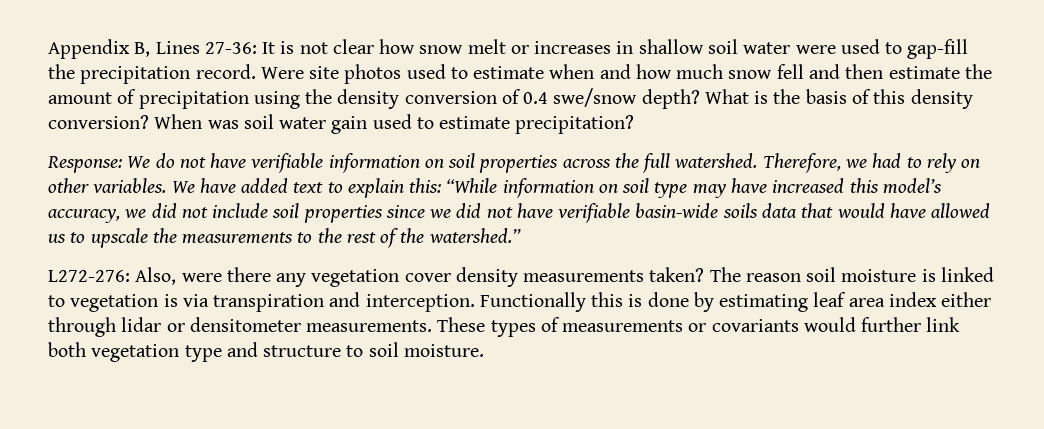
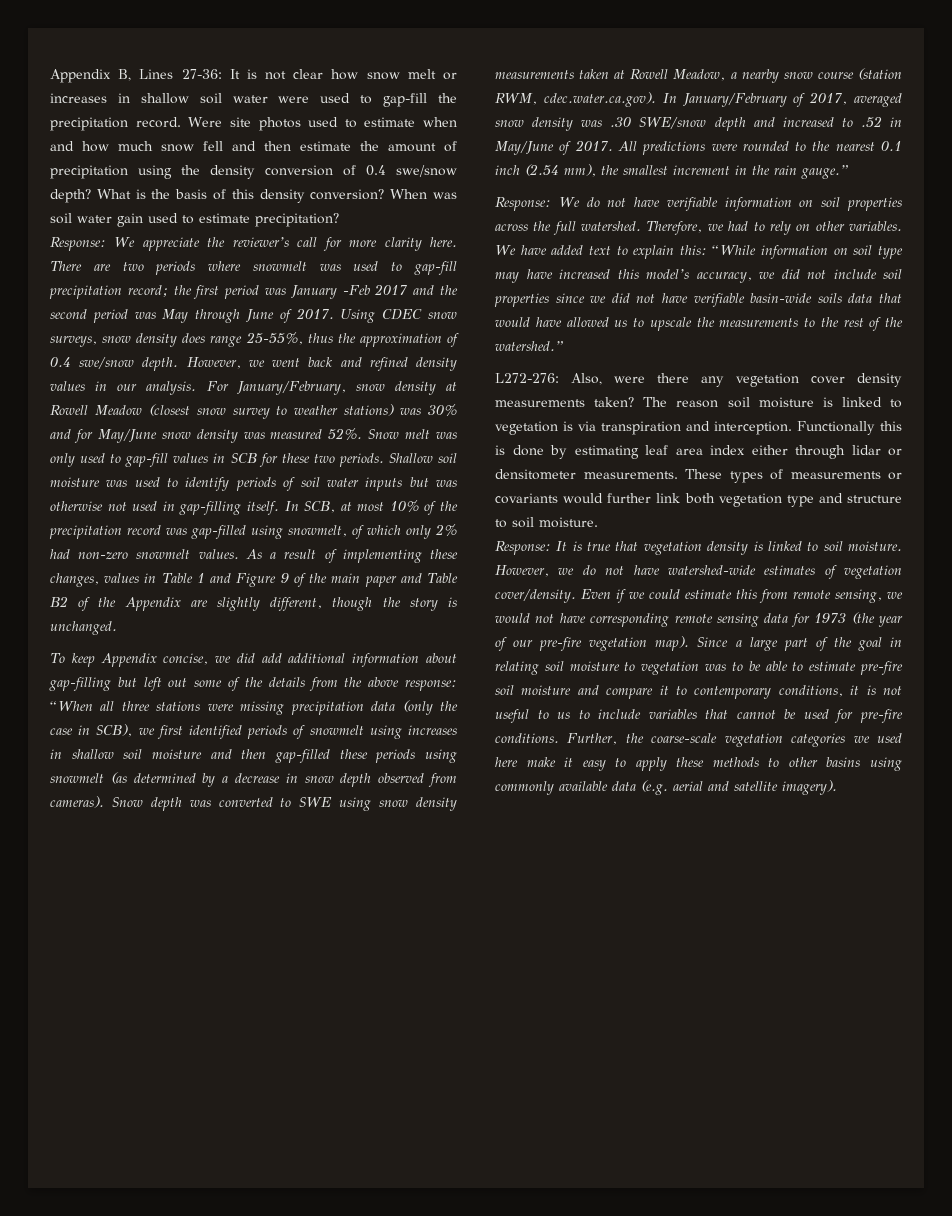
+ Response: We appreciate the reviewer’s call for more clarity here. There are two periods where snowmelt was used to gap-fill precipitation record; the first period was January -Feb 2017 and the second period was May through June of 2017. Using CDEC snow surveys, snow density does range 25-55%, thus the approximation of 0.4 swe/snow depth. However, we went back and refined density values in our analysis. For January/February, snow density at Rowell Meadow (closest snow survey to weather stations) was 30% and for May/June snow density was measured 52%. Snow melt was only used to gap-fill values in SCB for these two periods. Shallow soil moisture was used to identify periods of soil water inputs but was otherwise not used in gap-filling itself. In SCB, at most 10% of the precipitation record was gap-filled using snowmelt, of which only 2% had non-zero snowmelt values. As a result of implementing these changes, values in Table 1 and Figure 9 of the main paper and Table B2 of the Appendix are slightly different, though the story is unchanged.
+ To keep Appendix concise, we did add additional information about gap-filling but left out some of the details from the above response: “When all three stations were missing precipitation data (only the case in SCB), we first identified periods of snowmelt using increases in shallow soil moisture and then gap-filled these periods using snowmelt (as determined by a decrease in snow depth observed from cameras). Snow depth was converted to SWE using snow density measurements taken at Rowell Meadow, a nearby snow course (station RWM, cdec.water.ca.gov). In January/February of 2017, averaged snow density was .30 SWE/snow depth and increased to .52 in May/June of 2017. All predictions were rounded to the nearest 0.1 inch (2.54 mm), the smallest increment in the rain gauge.”
+ Response: It is true that vegetation density is linked to soil moisture. However, we do not have watershed-wide estimates of vegetation cover/density. Even if we could estimate this from remote sensing, we would not have corresponding remote sensing data for 1973 (the year of our pre-fire vegetation map). Since a large part of the goal in relating soil moisture to vegetation was to be able to estimate pre-fire soil moisture and compare it to contemporary conditions, it is not useful to us to include variables that cannot be used for pre-fire conditions. Further, the coarse-scale vegetation categories we used here make it easy to apply these methods to other basins using commonly available data (e.g. aerial and satellite imagery).

